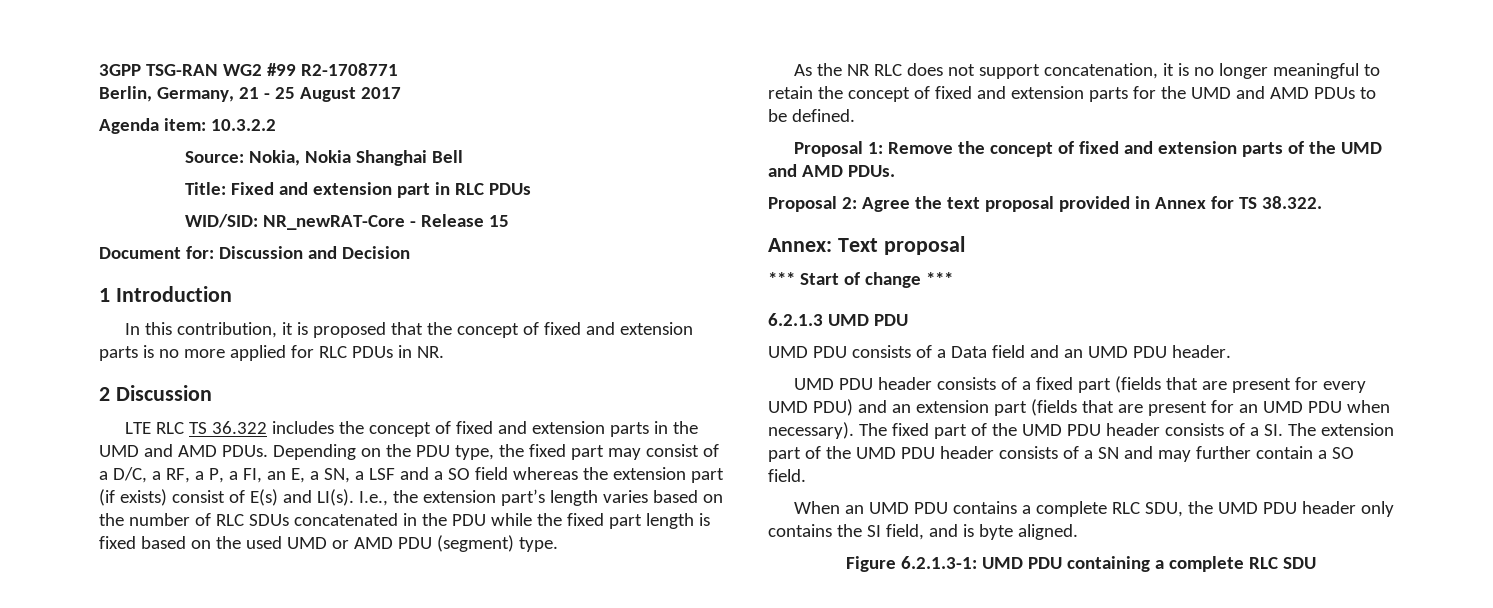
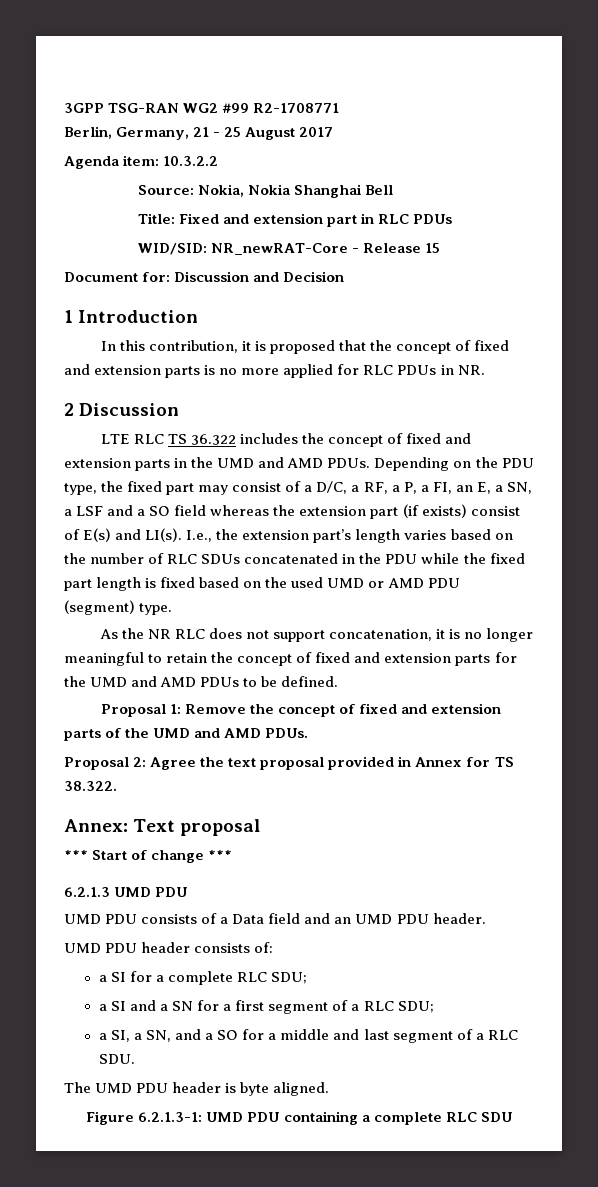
- UMD PDU header consists of a fixed part (fields that are present for every UMD PDU) and an extension part (fields that are present for an UMD PDU when necessary). The fixed part of the UMD PDU header consists of a SI. The extension part of the UMD PDU header consists of a SN and may further contain a SO field.
- When an UMD PDU contains a complete RLC SDU, the UMD PDU header only contains the SI field, and is byte aligned.
+ UMD PDU header consists of:
+ a SI for a complete RLC SDU;
+ a SI and a SN for a first segment of a RLC SDU;
+ a SI, a SN, and a SO for a middle and last segment of a RLC SDU.
+ The UMD PDU header is byte aligned.

